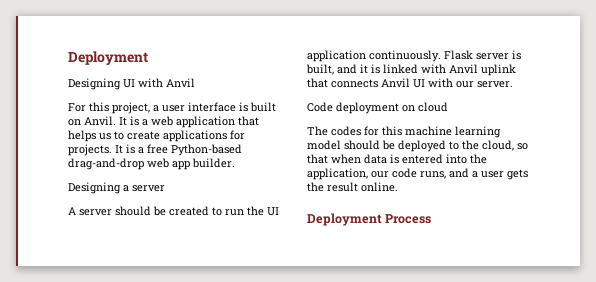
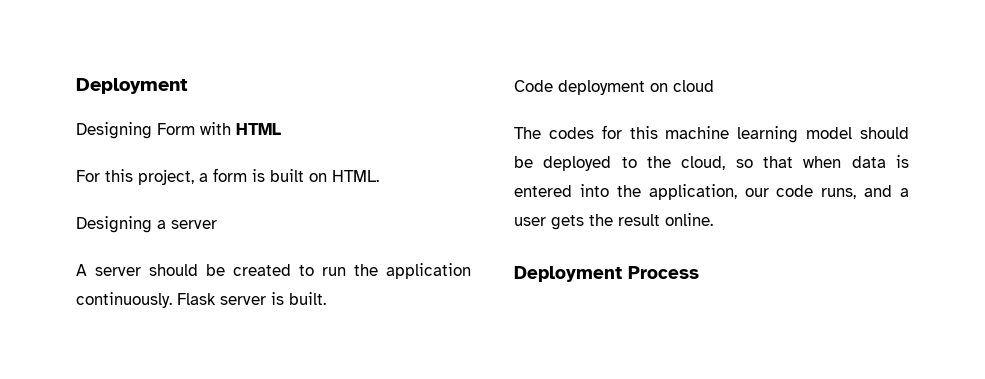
- Designing UI with Anvil
+ Designing Form with HTML
- For this project, a user interface is built on Anvil. It is a web application that helps us to create applications for projects. It is a free Python-based drag-and-drop web app builder.
+ For this project, a form is built on HTML.
- A server should be created to run the UI application continuously.
+ A server should be created to run the application continuously.
- Flask server is built, and it is linked with Anvil uplink that connects Anvil UI with our server.
+ Flask server is built.

